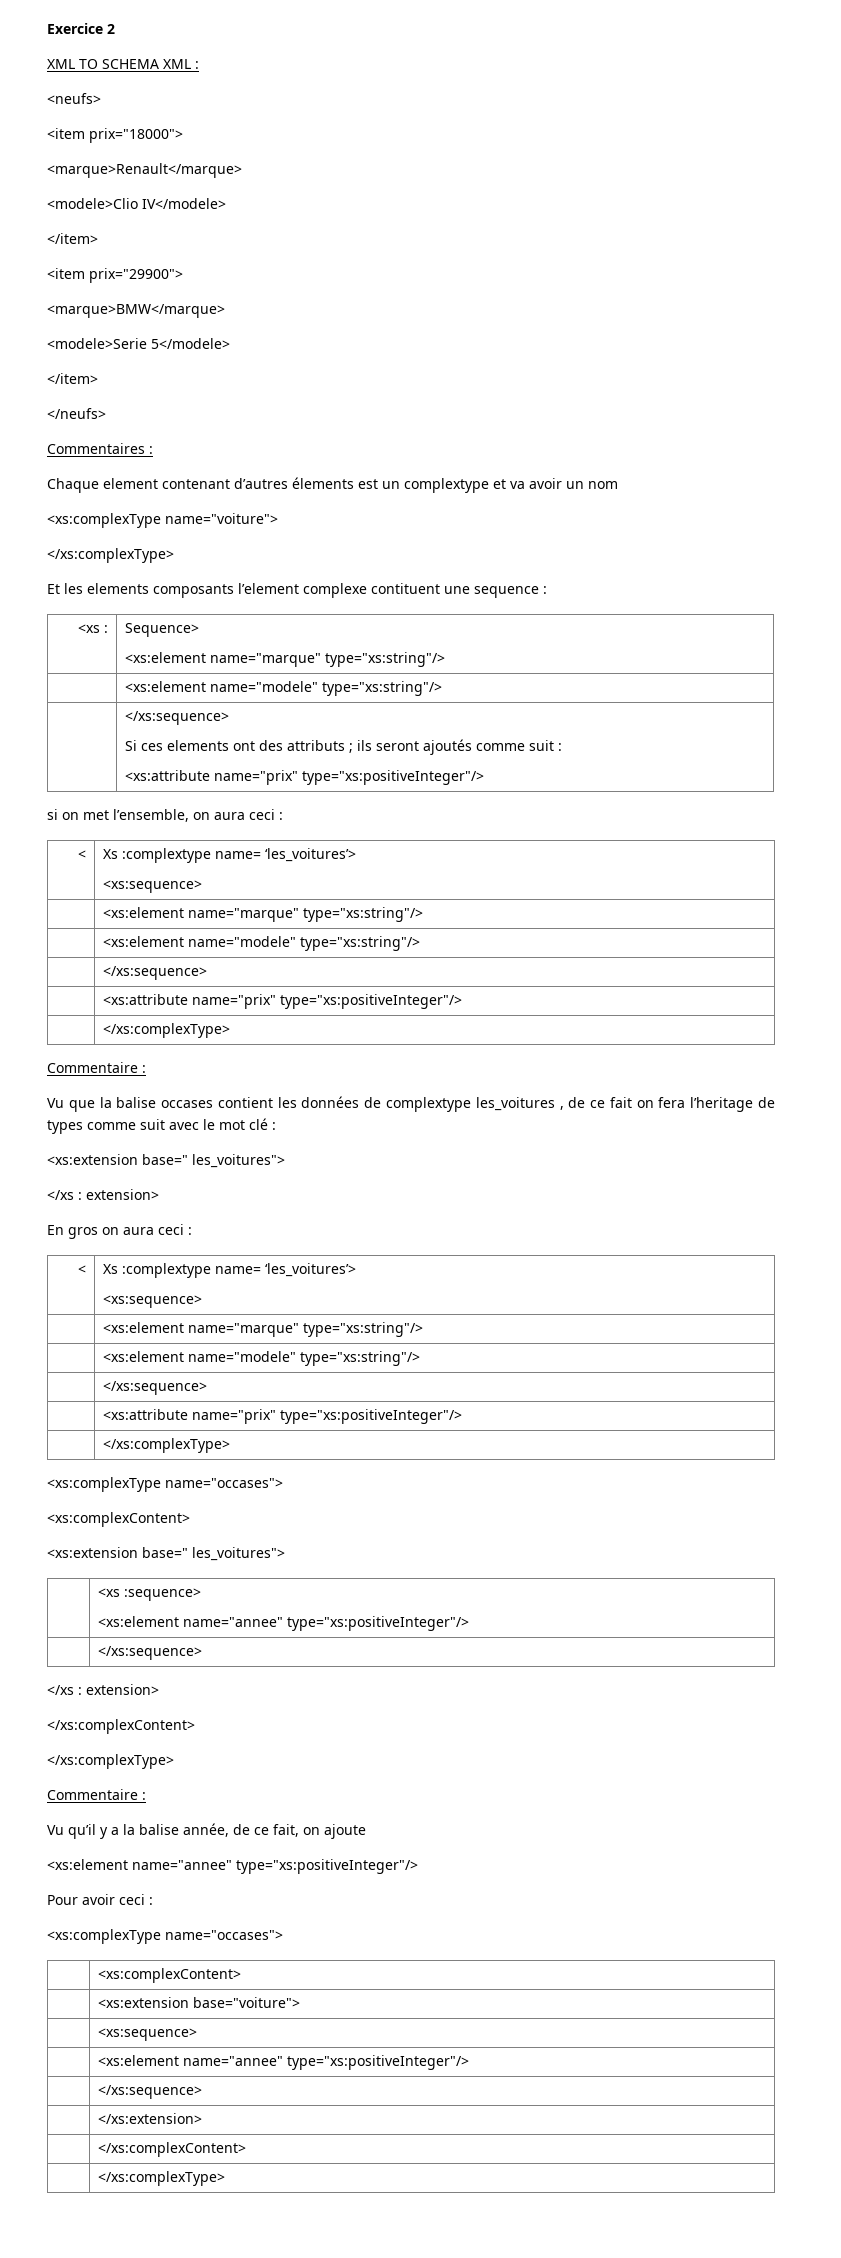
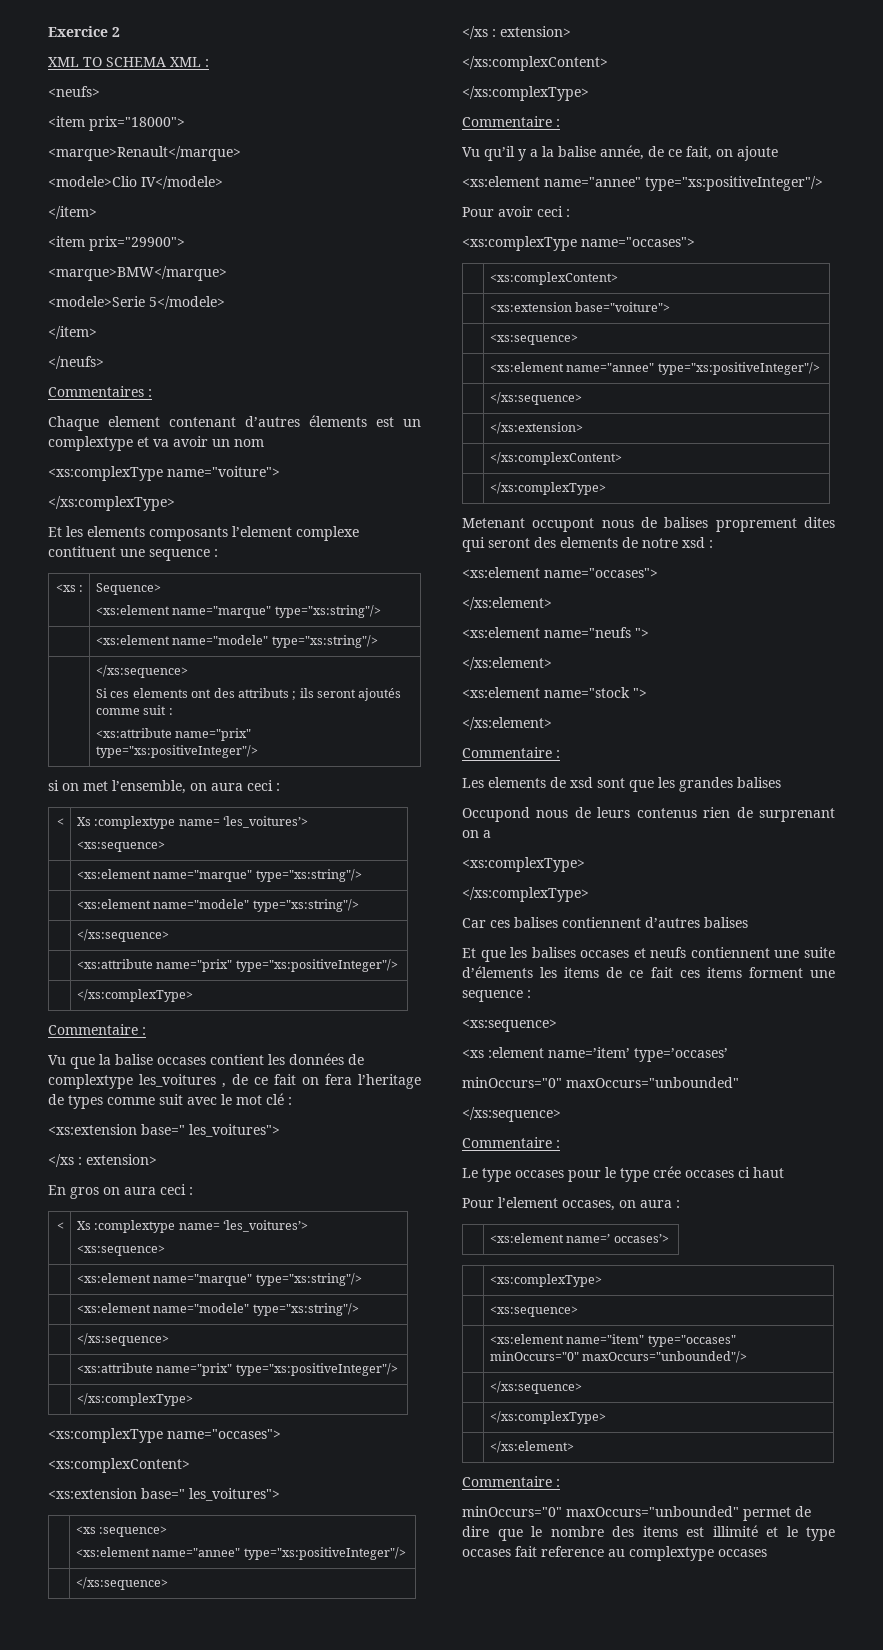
+ Metenant occupont nous de balises proprement dites qui seront des elements de notre xsd :
+ <xs:element name="occases">
+ </xs:element>
+ <xs:element name="neufs ">
+ </xs:element>
+ <xs:element name="stock ">
+ </xs:element>
+ Commentaire :
+ Les elements de xsd sont que les grandes balises
+ Occupond nous de leurs contenus rien de surprenant on a
+ <xs:complexType>
+ </xs:complexType>
+ Car ces balises contiennent d’autres balises
+ Et que les balises occases et neufs contiennent une suite d’élements les items de ce fait ces items forment une sequence :
+ <xs:sequence>
+ <xs :element name=’item’ type=’occases’
+ minOccurs="0" maxOccurs="unbounded"
+ </xs:sequence>
+ Commentaire :
+ Le type occases pour le type crée occases ci haut
+ Pour l’element occases, on aura :
+ | <xs:element name=’ occases’>
+ | <xs:complexType>
+ | <xs:sequence>
+ | <xs:element name="item" type="occases" minOccurs="0" maxOccurs="unbounded"/>
+ | </xs:sequence>
+ | </xs:complexType>
+ | </xs:element>
+ Commentaire :
+ minOccurs="0" maxOccurs="unbounded" permet de dire que le nombre des items est illimité et le type occases fait reference au complextype occases

